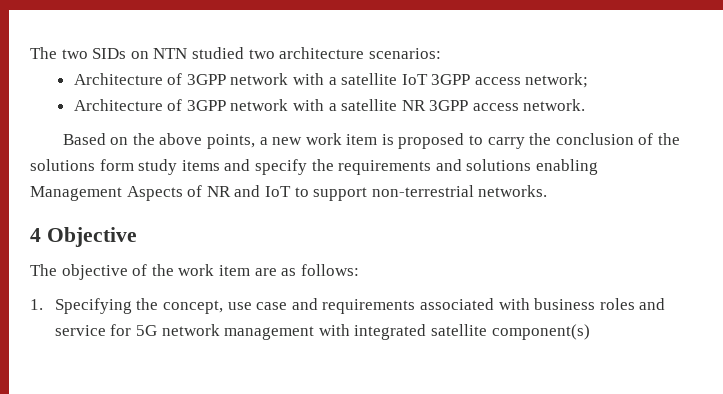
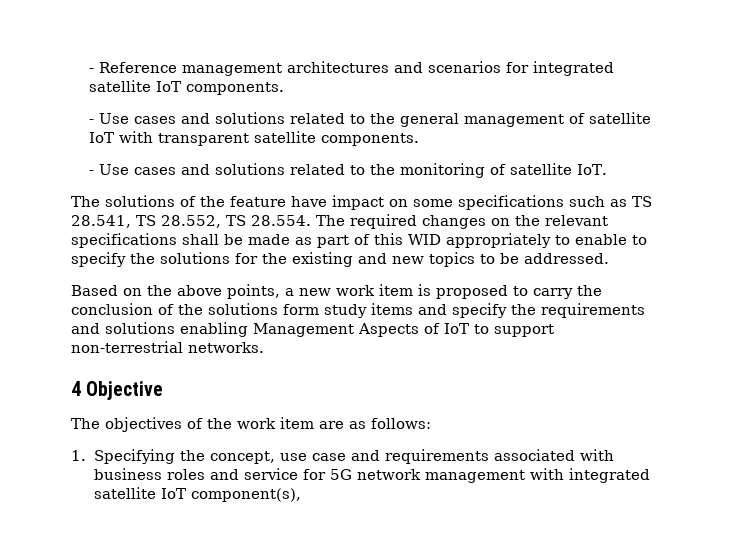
- The two SIDs on NTN studied two architecture scenarios:
- Architecture of 3GPP network with a satellite IoT 3GPP access network;
- Architecture of 3GPP network with a satellite NR 3GPP access network.
+ - Reference management architectures and scenarios for integrated satellite IoT components.
+ - Use cases and solutions related to the general management of satellite IoT with transparent satellite components.
+ - Use cases and solutions related to the monitoring of satellite IoT.
+ The solutions of the feature have impact on some specifications such as TS 28.541, TS 28.552, TS 28.554. The required changes on the relevant specifications shall be made as part of this WID appropriately to enable to specify the solutions for the existing and new topics to be addressed.
- Based on the above points, a new work item is proposed to carry the conclusion of the solutions form study items and specify the requirements and solutions enabling Management Aspects of NR and IoT to support non-terrestrial networks.
+ Based on the above points, a new work item is proposed to carry the conclusion of the solutions form study items and specify the requirements and solutions enabling Management Aspects of IoT to support non-terrestrial networks.
- The objective of the work item are as follows:
+ The objectives of the work item are as follows:
- 1. Specifying the concept, use case and requirements associated with business roles and service for 5G network management with integrated satellite component(s)
+ 1. Specifying the concept, use case and requirements associated with business roles and service for 5G network management with integrated satellite IoT component(s),

